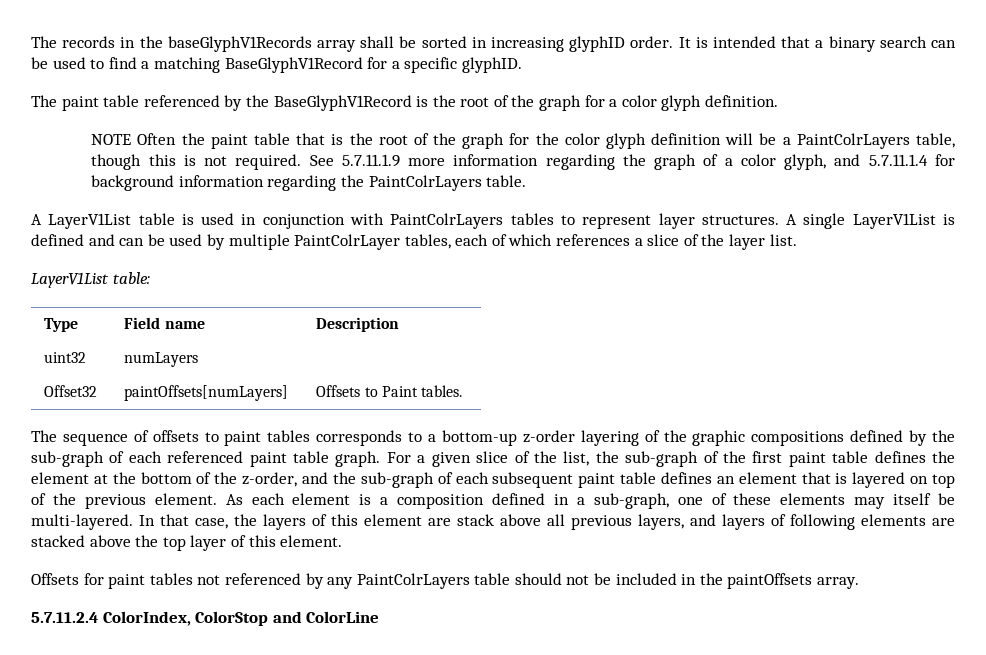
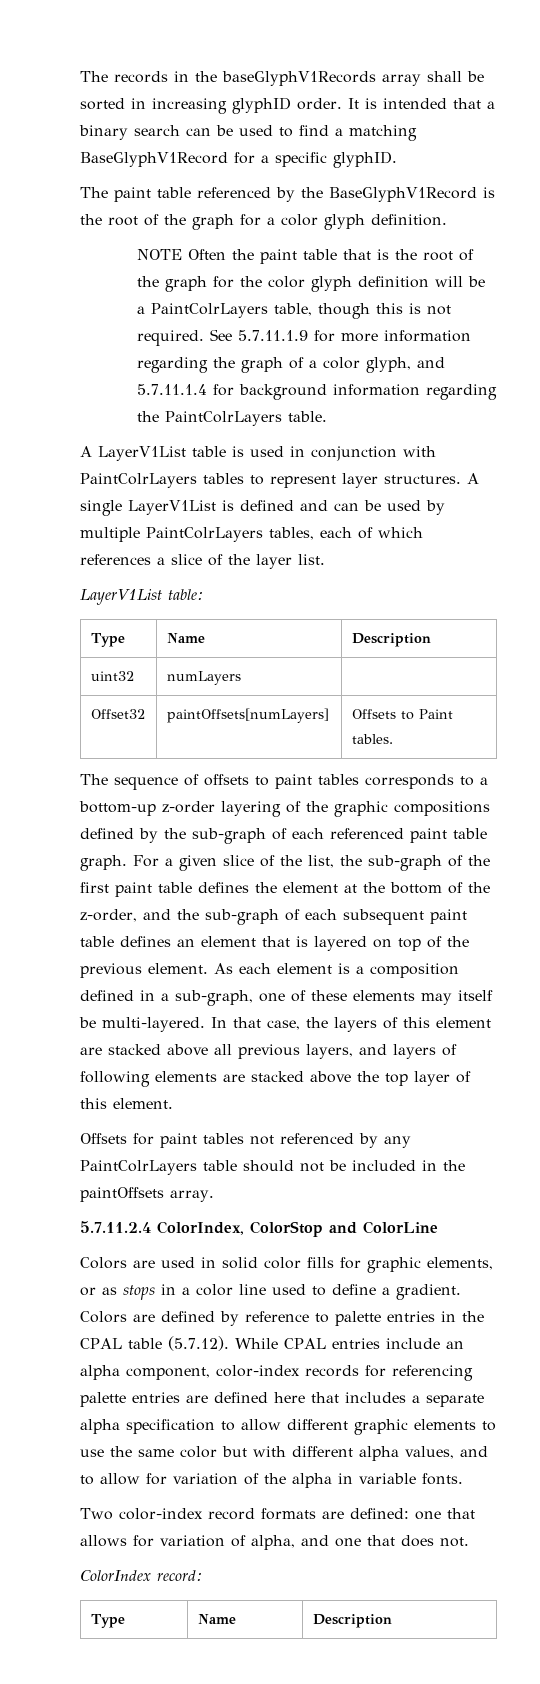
- See 5.7.11.1.9 more information regarding the graph of a color glyph, and 5.7.11.1.4 for background information regarding the PaintColrLayers table.
+ See 5.7.11.1.9 for more information regarding the graph of a color glyph, and 5.7.11.1.4 for background information regarding the PaintColrLayers table.
- A single LayerV1List is defined and can be used by multiple PaintColrLayer tables, each of which references a slice of the layer list.
+ A single LayerV1List is defined and can be used by multiple PaintColrLayers tables, each of which references a slice of the layer list.
  LayerV1List table:
- Type | Field name | Description
+ Type | Name | Description
- In that case, the layers of this element are stack above all previous layers, and layers of following elements are stacked above the top layer of this element.
+ In that case, the layers of this element are stacked above all previous layers, and layers of following elements are stacked above the top layer of this element.
+ Colors are used in solid color fills for graphic elements, or as stops in a color line used to define a gradient. Colors are defined by reference to palette entries in the CPAL table (5.7.12). While CPAL entries include an alpha component, color-index records for referencing palette entries are defined here that includes a separate alpha specification to allow different graphic elements to use the same color but with different alpha values, and to allow for variation of the alpha in variable fonts.
+ Two color-index record formats are defined: one that allows for variation of alpha, and one that does not.
+ ColorIndex record:
+ Type | Name | Description

